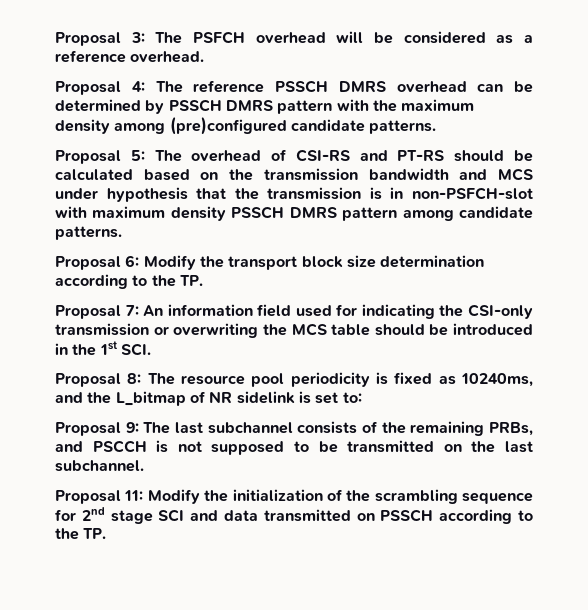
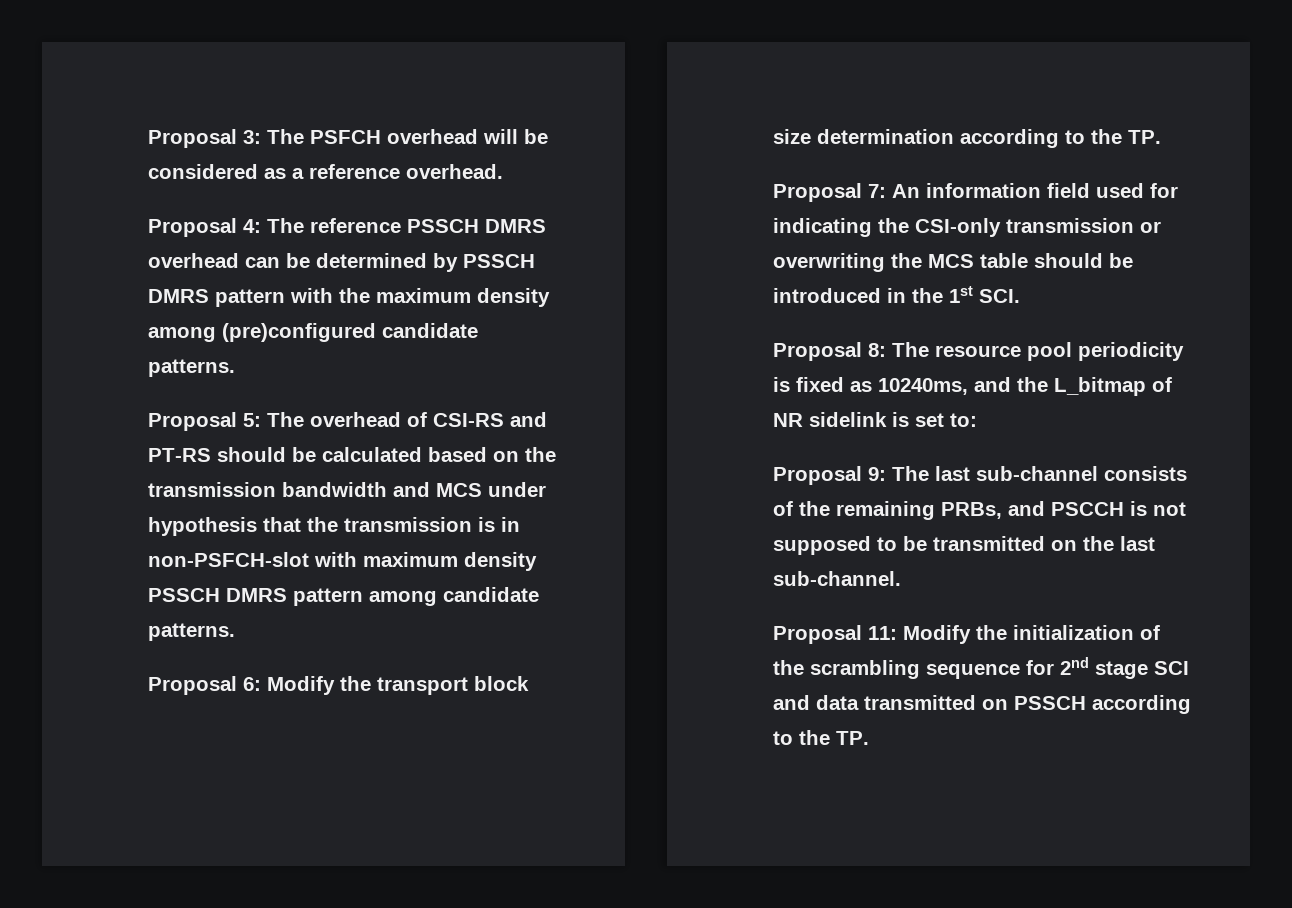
- Proposal 9: The last subchannel consists of the remaining PRBs, and PSCCH is not supposed to be transmitted on the last subchannel.
+ Proposal 9: The last sub-channel consists of the remaining PRBs, and PSCCH is not supposed to be transmitted on the last sub-channel.

